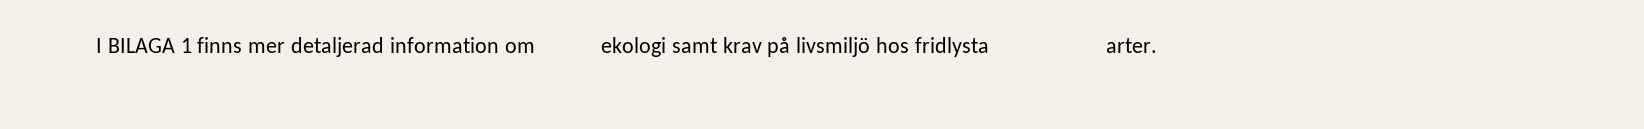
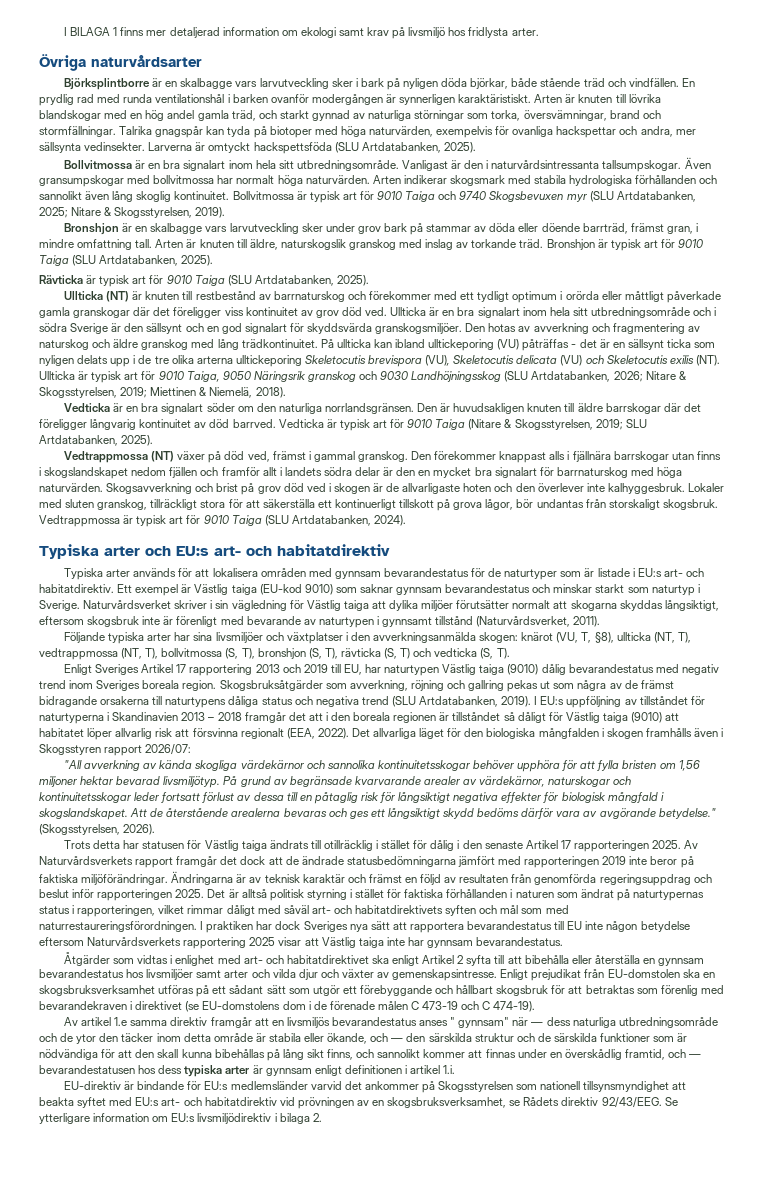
+ Övriga naturvårdsarter
+ Björksplintborre är en skalbagge vars larvutveckling sker i bark på nyligen döda björkar, både stående träd och vindfällen. En prydlig rad med runda ventilationshål i barken ovanför modergången är synnerligen karaktäristiskt. Arten är knuten till lövrika blandskogar med en hög andel gamla träd, och starkt gynnad av naturliga störningar som torka, översvämningar, brand och stormfällningar. Talrika gnagspår kan tyda på biotoper med höga naturvärden, exempelvis för ovanliga hackspettar och andra, mer sällsynta vedinsekter. Larverna är omtyckt hackspettsföda (SLU Artdatabanken, 2025).
+ Bollvitmossa är en bra signalart inom hela sitt utbredningsområde. Vanligast är den i naturvårdsintressanta tallsumpskogar. Även gransumpskogar med bollvitmossa har normalt höga naturvärden. Arten indikerar skogsmark med stabila hydrologiska förhållanden och sannolikt även lång skoglig kontinuitet. Bollvitmossa är typisk art för 9010 Taiga och 9740 Skogsbevuxen myr (SLU Artdatabanken, 2025; Nitare & Skogsstyrelsen, 2019).
+ Bronshjon är en skalbagge vars larvutveckling sker under grov bark på stammar av döda eller döende barrträd, främst gran, i mindre omfattning tall. Arten är knuten till äldre, naturskogslik granskog med inslag av torkande träd. Bronshjon är typisk art för 9010 Taiga (SLU Artdatabanken, 2025).
+ Rävticka är typisk art för 9010 Taiga (SLU Artdatabanken, 2025).
+ Ullticka (NT) är knuten till restbestånd av barrnaturskog och förekommer med ett tydligt optimum i orörda eller måttligt påverkade gamla granskogar där det föreligger viss kontinuitet av grov död ved. Ullticka är en bra signalart inom hela sitt utbredningsområde och i södra Sverige är den sällsynt och en god signalart för skyddsvärda granskogsmiljöer. Den hotas av avverkning och fragmentering av naturskog och äldre granskog med lång trädkontinuitet. På ullticka kan ibland ulltickeporing (VU) påträffas - det är en sällsynt ticka som nyligen delats upp i de tre olika arterna ulltickeporing Skeletocutis brevispora (VU), Skeletocutis delicata (VU) och Skeletocutis exilis (NT). Ullticka är typisk art för 9010 Taiga, 9050 Näringsrik granskog och 9030 Landhöjningsskog (SLU Artdatabanken, 2026; Nitare & Skogsstyrelsen, 2019; Miettinen & Niemelä, 2018).
+ Vedticka är en bra signalart söder om den naturliga norrlandsgränsen. Den är huvudsakligen knuten till äldre barrskogar där det föreligger långvarig kontinuitet av död barrved. Vedticka är typisk art för 9010 Taiga (Nitare & Skogsstyrelsen, 2019; SLU Artdatabanken, 2025).
+ Vedtrappmossa (NT) växer på död ved, främst i gammal granskog. Den förekommer knappast alls i fjällnära barrskogar utan finns i skogslandskapet nedom fjällen och framför allt i landets södra delar är den en mycket bra signalart för barrnaturskog med höga naturvärden. Skogsavverkning och brist på grov död ved i skogen är de allvarligaste hoten och den överlever inte kalhyggesbruk. Lokaler med sluten granskog, tillräckligt stora för att säkerställa ett kontinuerligt tillskott på grova lågor, bör undantas från storskaligt skogsbruk. Vedtrappmossa är typisk art för 9010 Taiga (SLU Artdatabanken, 2024).
+ Typiska arter och EU:s art- och habitatdirektiv
+ Typiska arter används för att lokalisera områden med gynnsam bevarandestatus för de naturtyper som är listade i EU:s art- och habitatdirektiv. Ett exempel är Västlig taiga (EU-kod 9010) som saknar gynnsam bevarandestatus och minskar starkt som naturtyp i Sverige. Naturvårdsverket skriver i sin vägledning för Västlig taiga att dylika miljöer förutsätter normalt att skogarna skyddas långsiktigt, eftersom skogsbruk inte är förenligt med bevarande av naturtypen i gynnsamt tillstånd (Naturvårdsverket, 2011).
+ Följande typiska arter har sina livsmiljöer och växtplatser i den avverkningsanmälda skogen: knärot (VU, T, §8), ullticka (NT, T), vedtrappmossa (NT, T), bollvitmossa (S, T), bronshjon (S, T), rävticka (S, T) och vedticka (S, T).
+ Enligt Sveriges Artikel 17 rapportering 2013 och 2019 till EU, har naturtypen Västlig taiga (9010) dålig bevarandestatus med negativ trend inom Sveriges boreala region. Skogsbruksåtgärder som avverkning, röjning och gallring pekas ut som några av de främst bidragande orsakerna till naturtypens dåliga status och negativa trend (SLU Artdatabanken, 2019). I EU:s uppföljning av tillståndet för naturtyperna i Skandinavien 2013 – 2018 framgår det att i den boreala regionen är tillståndet så dåligt för Västlig taiga (9010) att habitatet löper allvarlig risk att försvinna regionalt (EEA, 2022). Det allvarliga läget för den biologiska mångfalden i skogen framhålls även i Skogsstyren rapport 2026/07:
+ "All avverkning av kända skogliga värdekärnor och sannolika kontinuitetsskogar behöver upphöra för att fylla bristen om 1,56 miljoner hektar bevarad livsmiljötyp. På grund av begränsade kvarvarande arealer av värdekärnor, naturskogar och kontinuitetsskogar leder fortsatt förlust av dessa till en påtaglig risk för långsiktigt negativa effekter för biologisk mångfald i skogslandskapet. Att de återstående arealerna bevaras och ges ett långsiktigt skydd bedöms därför vara av avgörande betydelse." (Skogsstyrelsen, 2026).
+ Trots detta har statusen för Västlig taiga ändrats till otillräcklig i stället för dålig i den senaste Artikel 17 rapporteringen 2025. Av Naturvårdsverkets rapport framgår det dock att de ändrade statusbedömningarna jämfört med rapporteringen 2019 inte beror på faktiska miljöförändringar. Ändringarna är av teknisk karaktär och främst en följd av resultaten från genomförda regeringsuppdrag och beslut inför rapporteringen 2025. Det är alltså politisk styrning i stället för faktiska förhållanden i naturen som ändrat på naturtypernas status i rapporteringen, vilket rimmar dåligt med såväl art- och habitatdirektivets syften och mål som med naturrestaureringsförordningen. I praktiken har dock Sveriges nya sätt att rapportera bevarandestatus till EU inte någon betydelse eftersom Naturvårdsverkets rapportering 2025 visar att Västlig taiga inte har gynnsam bevarandestatus.
+ Åtgärder som vidtas i enlighet med art- och habitatdirektivet ska enligt Artikel 2 syfta till att bibehålla eller återställa en gynnsam bevarandestatus hos livsmiljöer samt arter och vilda djur och växter av gemenskapsintresse. Enligt prejudikat från EU-domstolen ska en skogsbruksverksamhet utföras på ett sådant sätt som utgör ett förebyggande och hållbart skogsbruk för att betraktas som förenlig med bevarandekraven i direktivet (se EU-domstolens dom i de förenade målen C 473-19 och C 474-19).
+ Av artikel 1.e samma direktiv framgår att en livsmiljös bevarandestatus anses " gynnsam" när — dess naturliga utbredningsområde och de ytor den täcker inom detta område är stabila eller ökande, och — den särskilda struktur och de särskilda funktioner som är nödvändiga för att den skall kunna bibehållas på lång sikt finns, och sannolikt kommer att finnas under en överskådlig framtid, och — bevarandestatusen hos dess typiska arter är gynnsam enligt definitionen i artikel 1.i.
+ EU-direktiv är bindande för EU:s medlemsländer varvid det ankommer på Skogsstyrelsen som nationell tillsynsmyndighet att beakta syftet med EU:s art- och habitatdirektiv vid prövningen av en skogsbruksverksamhet, se Rådets direktiv 92/43/EEG. Se ytterligare information om EU:s livsmiljödirektiv i bilaga 2.

